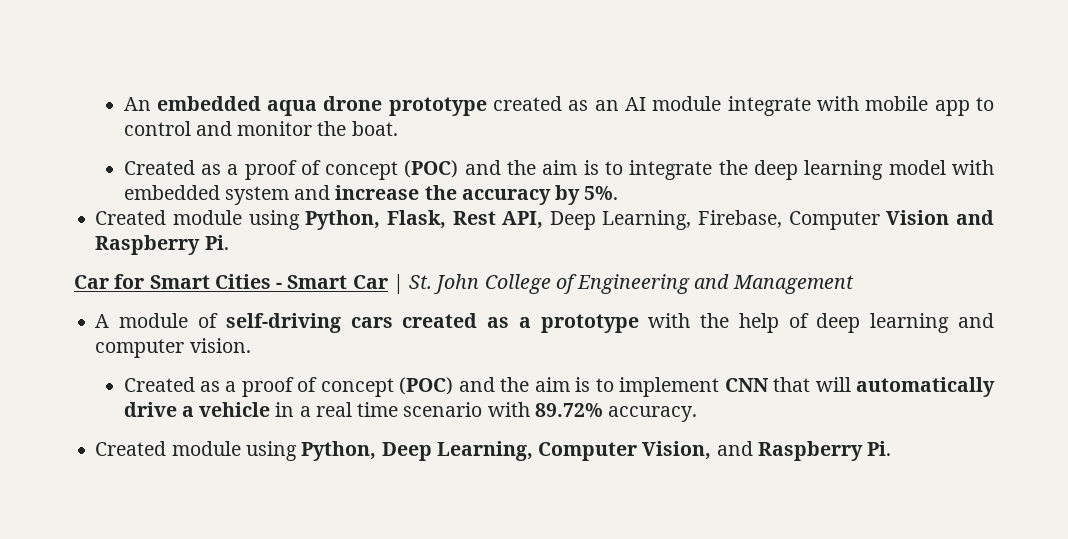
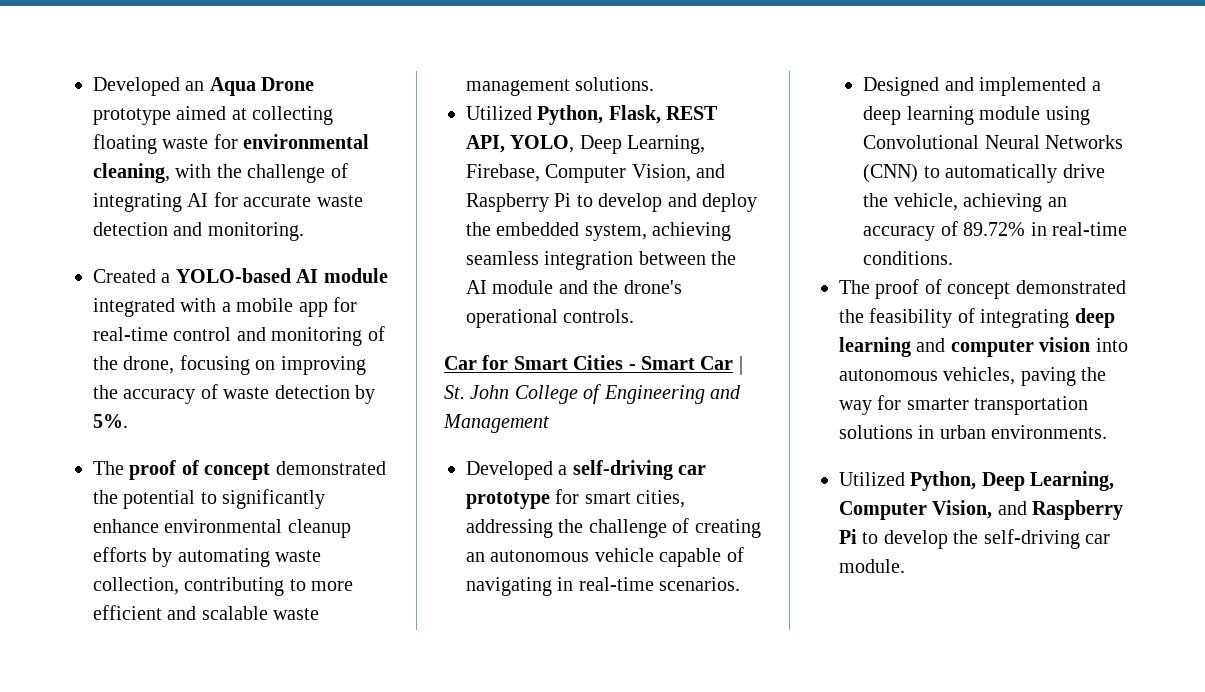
- An embedded aqua drone prototype created as an AI module integrate with mobile app to control and monitor the boat.
- Created as a proof of concept (POC) and the aim is to integrate the deep learning model with embedded system and increase the accuracy by 5%.
- Created module using Python, Flask, Rest API, Deep Learning, Firebase, Computer Vision and Raspberry Pi.
+ Developed an Aqua Drone prototype aimed at collecting floating waste for environmental cleaning, with the challenge of integrating AI for accurate waste detection and monitoring.
+ Created a YOLO-based AI module integrated with a mobile app for real-time control and monitoring of the drone, focusing on improving the accuracy of waste detection by 5%.
+ The proof of concept demonstrated the potential to significantly enhance environmental cleanup efforts by automating waste collection, contributing to more efficient and scalable waste management solutions.
+ Utilized Python, Flask, REST API, YOLO, Deep Learning, Firebase, Computer Vision, and Raspberry Pi to develop and deploy the embedded system, achieving seamless integration between the AI module and the drone's operational controls.
- A module of self-driving cars created as a prototype with the help of deep learning and computer vision.
- Created as a proof of concept (POC) and the aim is to implement CNN that will automatically drive a vehicle in a real time scenario with 89.72% accuracy.
- Created module using Python, Deep Learning, Computer Vision, and Raspberry Pi.
+ Developed a self-driving car prototype for smart cities, addressing the challenge of creating an autonomous vehicle capable of navigating in real-time scenarios.
+ Designed and implemented a deep learning module using Convolutional Neural Networks (CNN) to automatically drive the vehicle, achieving an accuracy of 89.72% in real-time conditions.
+ The proof of concept demonstrated the feasibility of integrating deep learning and computer vision into autonomous vehicles, paving the way for smarter transportation solutions in urban environments.
+ Utilized Python, Deep Learning, Computer Vision, and Raspberry Pi to develop the self-driving car module.

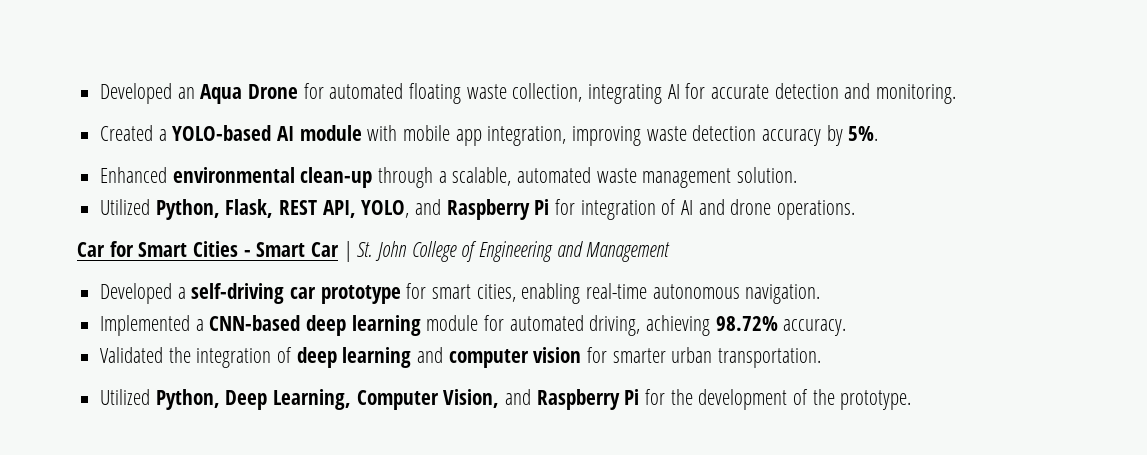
- Developed an Aqua Drone prototype aimed at collecting floating waste for environmental cleaning, with the challenge of integrating AI for accurate waste detection and monitoring.
+ Developed an Aqua Drone for automated floating waste collection, integrating AI for accurate detection and monitoring.
- Created a YOLO-based AI module integrated with a mobile app for real-time control and monitoring of the drone, focusing on improving the accuracy of waste detection by 5%.
+ Created a YOLO-based AI module with mobile app integration, improving waste detection accuracy by 5%.
- The proof of concept demonstrated the potential to significantly enhance environmental cleanup efforts by automating waste collection, contributing to more efficient and scalable waste management solutions.
+ Enhanced environmental clean-up through a scalable, automated waste management solution.
- Utilized Python, Flask, REST API, YOLO, Deep Learning, Firebase, Computer Vision, and Raspberry Pi to develop and deploy the embedded system, achieving seamless integration between the AI module and the drone's operational controls.
+ Utilized Python, Flask, REST API, YOLO, and Raspberry Pi for integration of AI and drone operations.
- Developed a self-driving car prototype for smart cities, addressing the challenge of creating an autonomous vehicle capable of navigating in real-time scenarios.
- Designed and implemented a deep learning module using Convolutional Neural Networks (CNN) to automatically drive the vehicle, achieving an accuracy of 89.72% in real-time conditions.
- The proof of concept demonstrated the feasibility of integrating deep learning and computer vision into autonomous vehicles, paving the way for smarter transportation solutions in urban environments.
+ Developed a self-driving car prototype for smart cities, enabling real-time autonomous navigation.
+ Implemented a CNN-based deep learning module for automated driving, achieving 98.72% accuracy.
+ Validated the integration of deep learning and computer vision for smarter urban transportation.
- Utilized Python, Deep Learning, Computer Vision, and Raspberry Pi to develop the self-driving car module.
+ Utilized Python, Deep Learning, Computer Vision, and Raspberry Pi for the development of the prototype.

